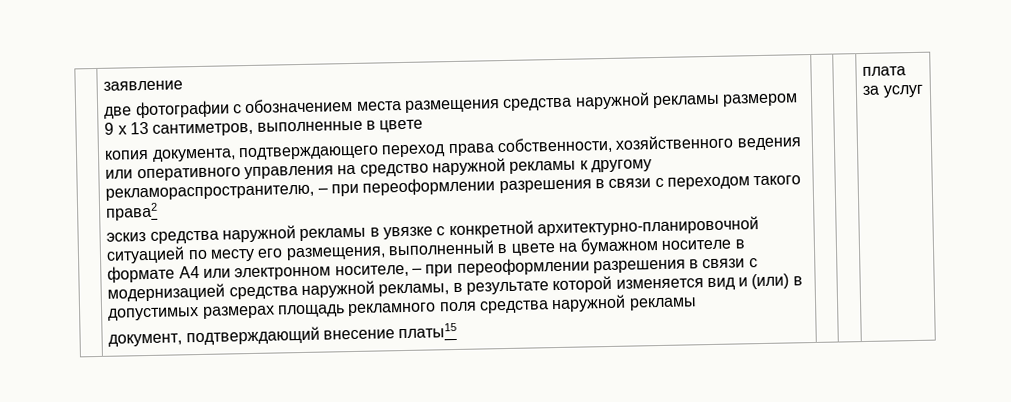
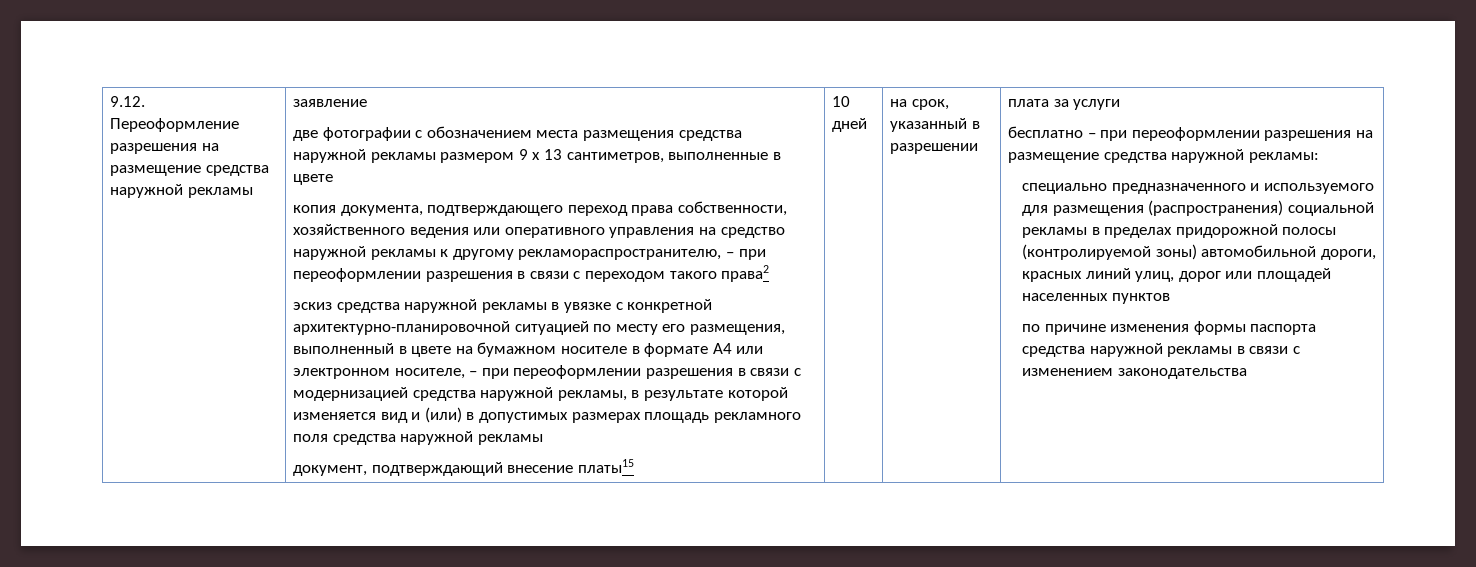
+ 9.12. Переоформление разрешения на размещение средства наружной рекламы
- плата за услуг
+ 10 дней | на срок, указанный в разрешении | плата за услуги
+ бесплатно – при переоформлении разрешения на размещение средства наружной рекламы:
+ специально предназначенного и используемого для размещения (распространения) социальной рекламы в пределах придорожной полосы (контролируемой зоны) автомобильной дороги, красных линий улиц, дорог или площадей населенных пунктов
+ по причине изменения формы паспорта средства наружной рекламы в связи с изменением законодательства

